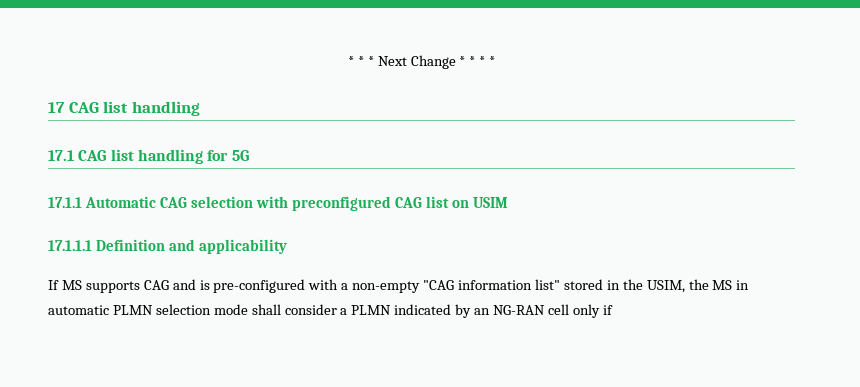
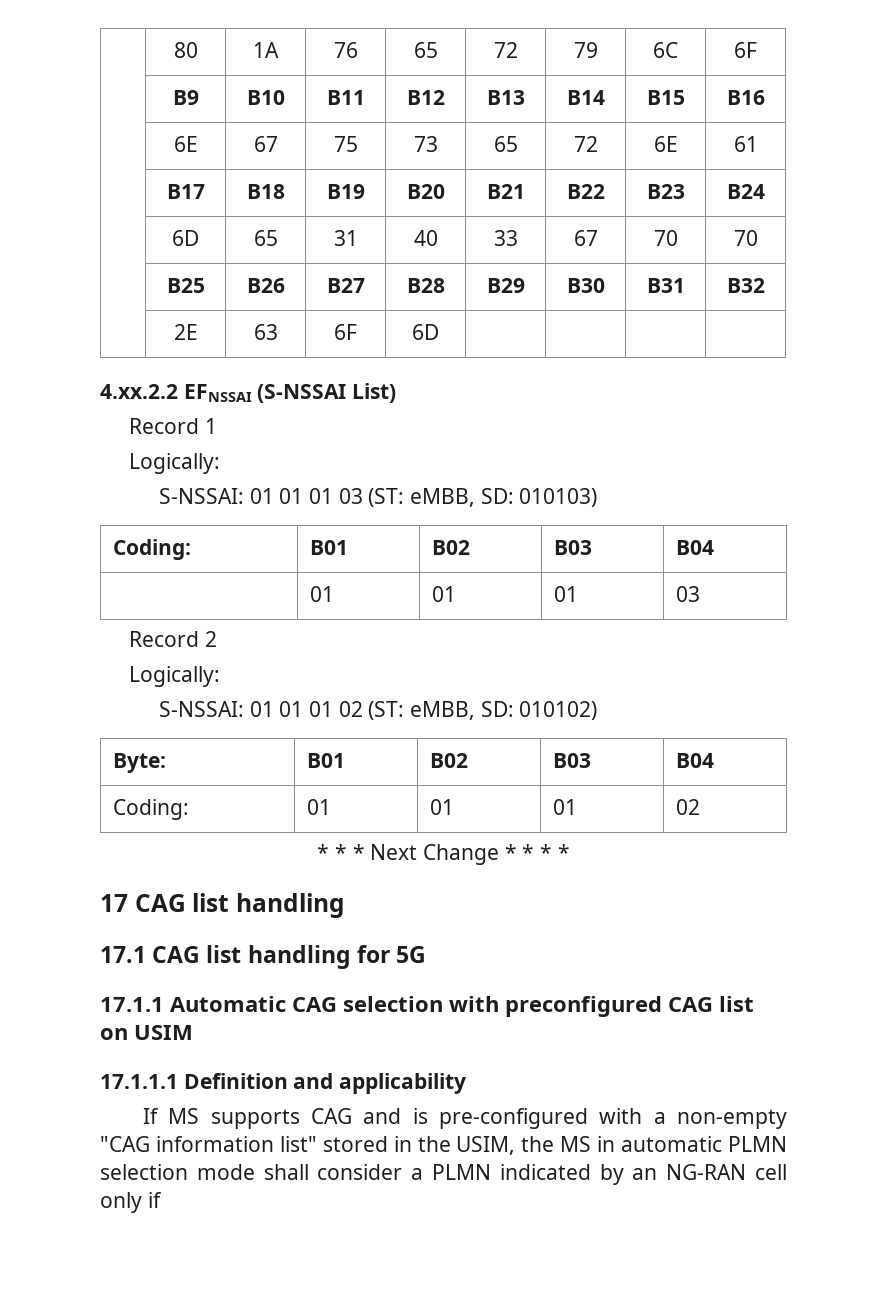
+ | 80 | 1A | 76 | 65 | 72 | 79 | 6C | 6F
+ | B9 | B10 | B11 | B12 | B13 | B14 | B15 | B16
+ | 6E | 67 | 75 | 73 | 65 | 72 | 6E | 61
+ | B17 | B18 | B19 | B20 | B21 | B22 | B23 | B24
+ | 6D | 65 | 31 | 40 | 33 | 67 | 70 | 70
+ | B25 | B26 | B27 | B28 | B29 | B30 | B31 | B32
+ | 2E | 63 | 6F | 6D | | | |
+ 4.xx.2.2 EFNSSAI (S-NSSAI List)
+ Record 1
+ Logically:
+ S-NSSAI: 01 01 01 03 (ST: eMBB, SD: 010103)
+ Coding: | B01 | B02 | B03 | B04
+ | 01 | 01 | 01 | 03
+ Record 2
+ Logically:
+ S-NSSAI: 01 01 01 02 (ST: eMBB, SD: 010102)
+ Byte: | B01 | B02 | B03 | B04
+ Coding: | 01 | 01 | 01 | 02

